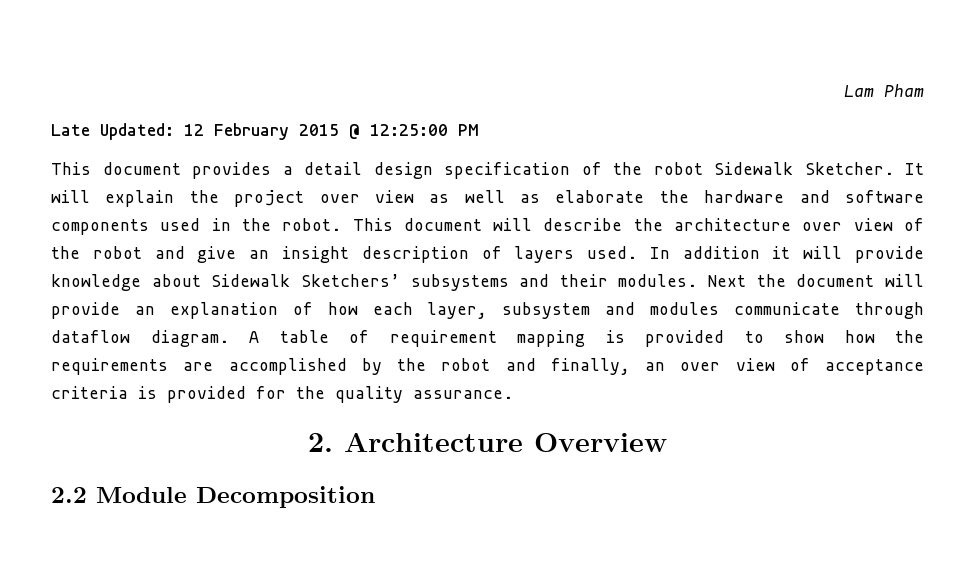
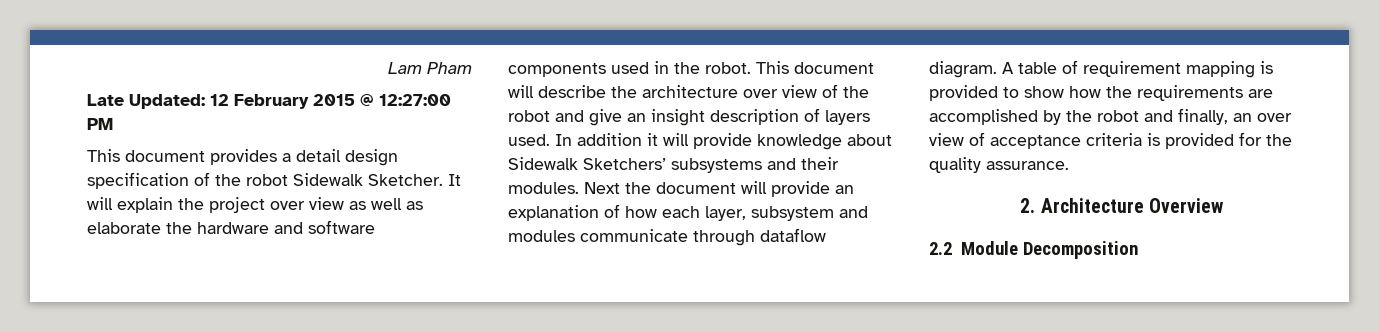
- Late Updated: 12 February 2015 @ 12:25:00 PM
+ Late Updated: 12 February 2015 @ 12:27:00 PM

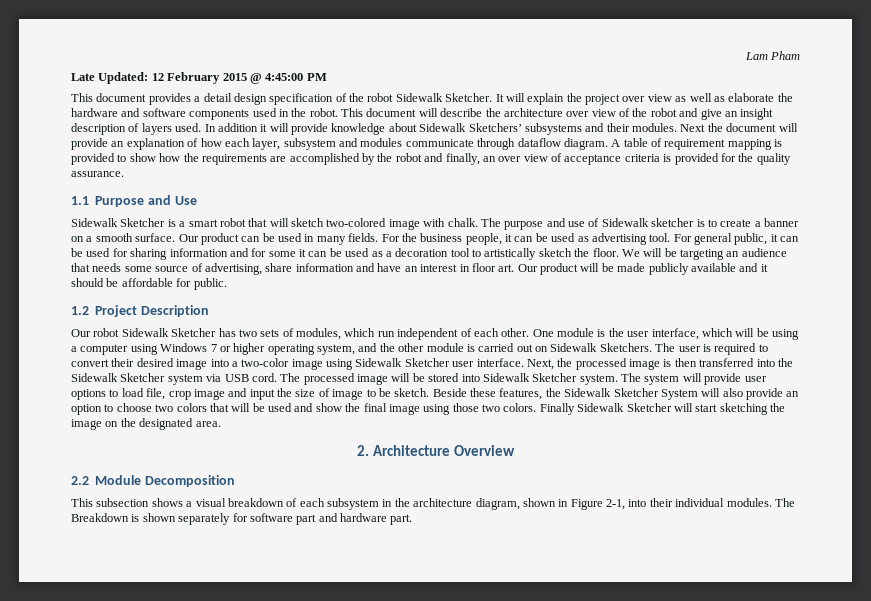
- Late Updated: 12 February 2015 @ 12:27:00 PM
+ Late Updated: 12 February 2015 @ 4:45:00 PM
+ 1.1 Purpose and Use
+ Sidewalk Sketcher is a smart robot that will sketch two-colored image with chalk. The purpose and use of Sidewalk sketcher is to create a banner on a smooth surface. Our product can be used in many fields. For the business people, it can be used as advertising tool. For general public, it can be used for sharing information and for some it can be used as a decoration tool to artistically sketch the floor. We will be targeting an audience that needs some source of advertising, share information and have an interest in floor art. Our product will be made publicly available and it should be affordable for public.
+ 1.2 Project Description
+ Our robot Sidewalk Sketcher has two sets of modules, which run independent of each other. One module is the user interface, which will be using a computer using Windows 7 or higher operating system, and the other module is carried out on Sidewalk Sketchers. The user is required to convert their desired image into a two-color image using Sidewalk Sketcher user interface. Next, the processed image is then transferred into the Sidewalk Sketcher system via USB cord. The processed image will be stored into Sidewalk Sketcher system. The system will provide user options to load file, crop image and input the size of image to be sketch. Beside these features, the Sidewalk Sketcher System will also provide an option to choose two colors that will be used and show the final image using those two colors. Finally Sidewalk Sketcher will start sketching the image on the designated area.
+ This subsection shows a visual breakdown of each subsystem in the architecture diagram, shown in Figure 2-1, into their individual modules. The Breakdown is shown separately for software part and hardware part.

